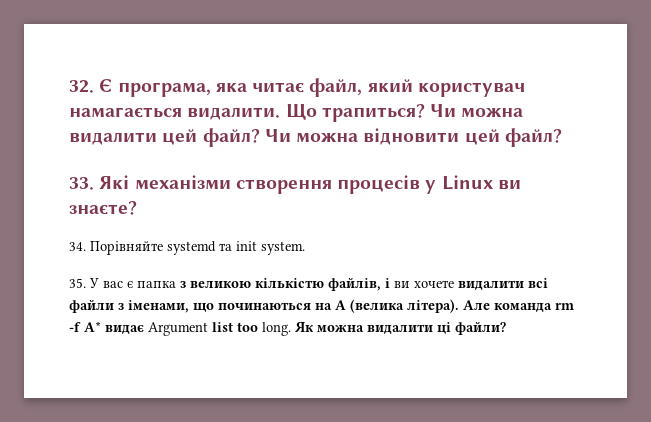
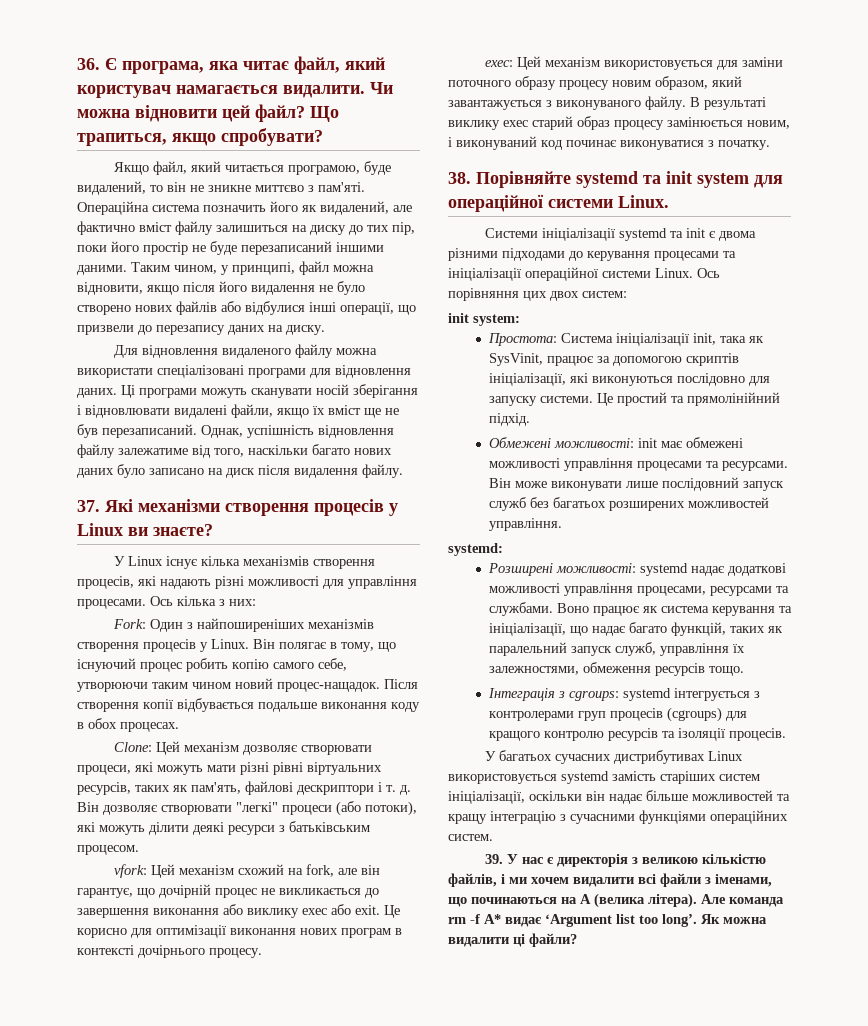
- 32. Є програма, яка читає файл, який користувач намагається видалити.
+ 36. Є програма, яка читає файл, який користувач намагається видалити.
- Що трапиться? Чи можна видалити цей файл?
- Чи можна відновити цей файл?
- 33. Які механізми створення процесів у Linux ви знаєте?
+ Чи можна відновити цей файл? Що трапиться, якщо спробувати?
+ Якщо файл, який читається програмою, буде видалений, то він не зникне миттєво з пам'яті. Операційна система позначить його як видалений, але фактично вміст файлу залишиться на диску до тих пір, поки його простір не буде перезаписаний іншими даними. Таким чином, у принципі, файл можна відновити, якщо після його видалення не було створено нових файлів або відбулися інші операції, що призвели до перезапису даних на диску.
+ Для відновлення видаленого файлу можна використати спеціалізовані програми для відновлення даних. Ці програми можуть сканувати носій зберігання і відновлювати видалені файли, якщо їх вміст ще не був перезаписаний. Однак, успішність відновлення файлу залежатиме від того, наскільки багато нових даних було записано на диск після видалення файлу.
+ 37. Які механізми створення процесів у Linux ви знаєте?
- 34. Порівняйте systemd та init system.
- 35. У вас є папка з великою кількістю файлів, і ви хочете видалити всі файли з іменами, що починаються на A (велика літера).
+ У Linux існує кілька механізмів створення процесів, які надають різні можливості для управління процесами. Ось кілька з них:
+ Fork: Один з найпоширеніших механізмів створення процесів у Linux. Він полягає в тому, що існуючий процес робить копію самого себе, утворюючи таким чином новий процес-нащадок. Після створення копії відбувається подальше виконання коду в обох процесах.
+ Clone: Цей механізм дозволяє створювати процеси, які можуть мати різні рівні віртуальних ресурсів, таких як пам'ять, файлові дескриптори і т. д. Він дозволяє створювати "легкі" процеси (або потоки), які можуть ділити деякі ресурси з батьківським процесом.
+ vfork: Цей механізм схожий на fork, але він гарантує, що дочірній процес не викликається до завершення виконання або виклику exec або exit. Це корисно для оптимізації виконання нових програм в контексті дочірнього процесу.
+ exec: Цей механізм використовується для заміни поточного образу процесу новим образом, який завантажується з виконуваного файлу. В результаті виклику exec старий образ процесу замінюється новим, і виконуваний код починає виконуватися з початку.
+ 38. Порівняйте systemd та init system для операційної системи Linux.
+ Системи ініціалізації systemd та init є двома різними підходами до керування процесами та ініціалізації операційної системи Linux. Ось порівняння цих двох систем:
+ init system:
+ Простота: Система ініціалізації init, така як SysVinit, працює за допомогою скриптів ініціалізації, які виконуються послідовно для запуску системи. Це простий та прямолінійний підхід.
+ Обмежені можливості: init має обмежені можливості управління процесами та ресурсами. Він може виконувати лише послідовний запуск служб без багатьох розширених можливостей управління.
+ systemd:
+ Розширені можливості: systemd надає додаткові можливості управління процесами, ресурсами та службами. Воно працює як система керування та ініціалізації, що надає багато функцій, таких як паралельний запуск служб, управління їх залежностями, обмеження ресурсів тощо.
+ Інтеграція з cgroups: systemd інтегрується з контролерами груп процесів (cgroups) для кращого контролю ресурсів та ізоляції процесів.
+ У багатьох сучасних дистрибутивах Linux використовується systemd замість старіших систем ініціалізації, оскільки він надає більше можливостей та кращу інтеграцію з сучасними функціями операційних систем.
+ 39. У нас є директорія з великою кількістю файлів, і ми хочем видалити всі файли з іменами, що починаються на A (велика літера).
- Але команда rm -f A* видає Argument list too long.
+ Але команда rm -f A* видає ‘Argument list too long’.

